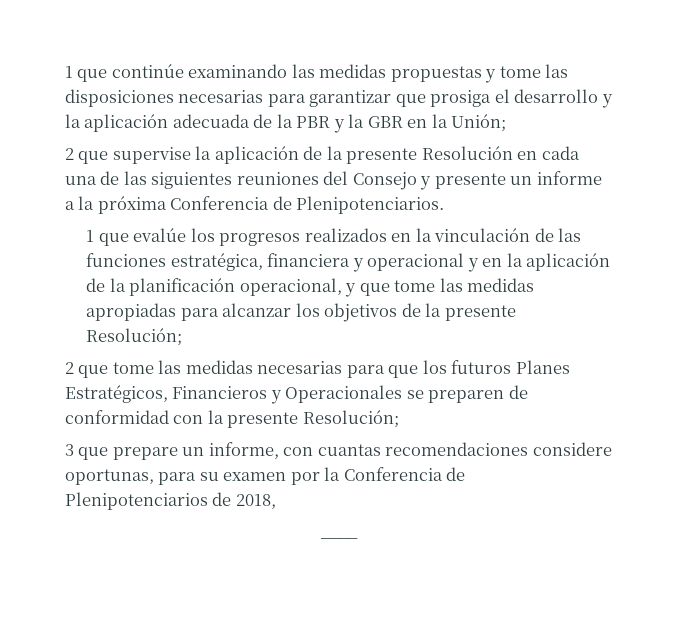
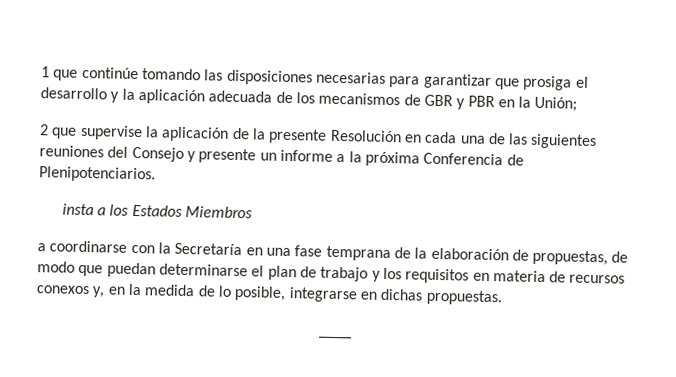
- 1 que continúe examinando las medidas propuestas y tome las disposiciones necesarias para garantizar que prosiga el desarrollo y la aplicación adecuada de la PBR y la GBR en la Unión;
+ 1 que continúe tomando las disposiciones necesarias para garantizar que prosiga el desarrollo y la aplicación adecuada de los mecanismos de GBR y PBR en la Unión;
- 1 que evalúe los progresos realizados en la vinculación de las funciones estratégica, financiera y operacional y en la aplicación de la planificación operacional, y que tome las medidas apropiadas para alcanzar los objetivos de la presente Resolución;
- 2 que tome las medidas necesarias para que los futuros Planes Estratégicos, Financieros y Operacionales se preparen de conformidad con la presente Resolución;
- 3 que prepare un informe, con cuantas recomendaciones considere oportunas, para su examen por la Conferencia de Plenipotenciarios de 2018,
+ insta a los Estados Miembros
+ a coordinarse con la Secretaría en una fase temprana de la elaboración de propuestas, de modo que puedan determinarse el plan de trabajo y los requisitos en materia de recursos conexos y, en la medida de lo posible, integrarse en dichas propuestas.

